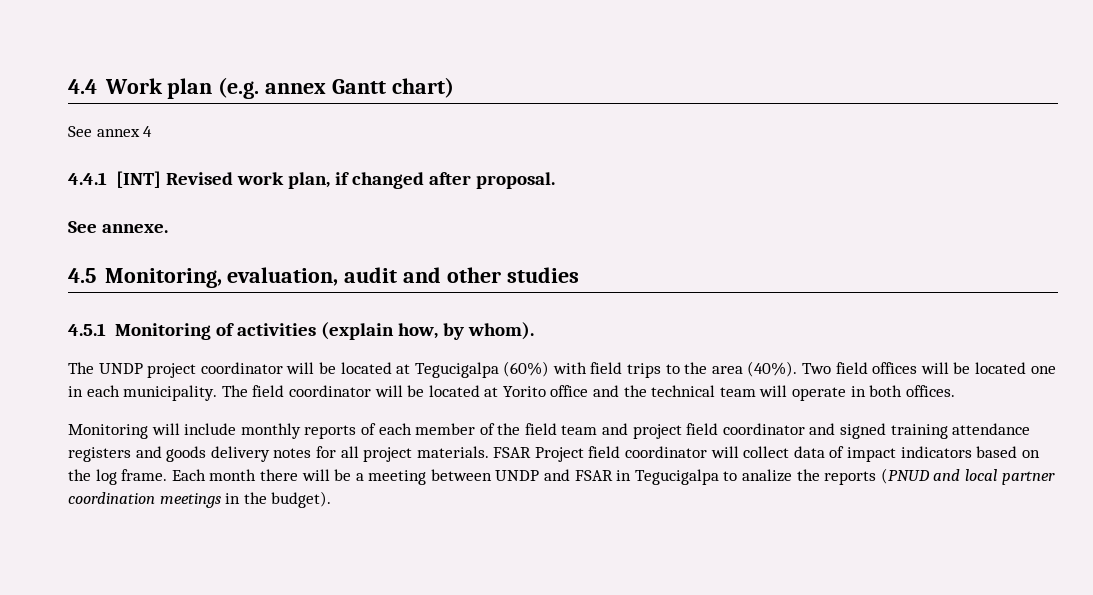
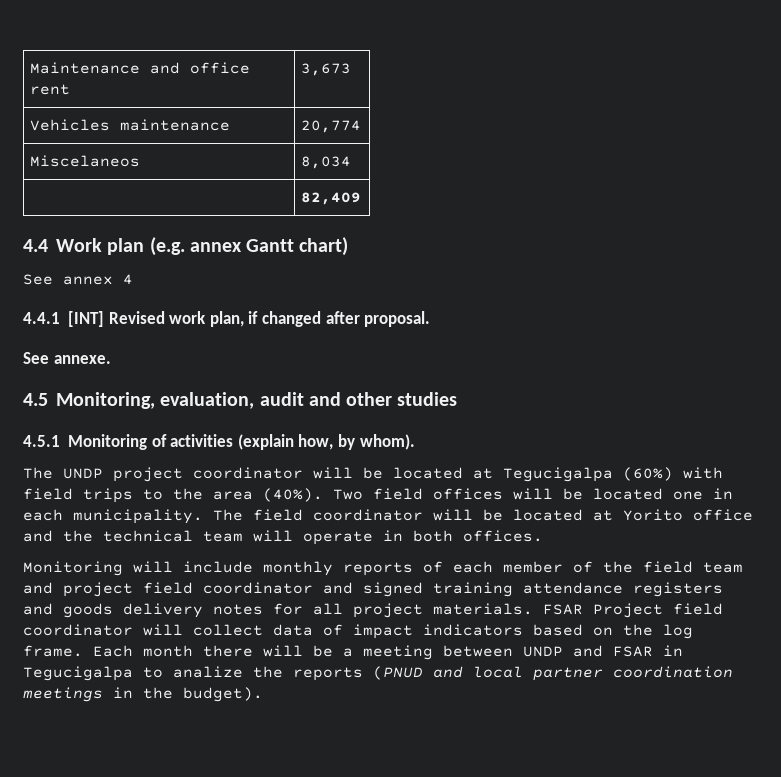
+ Maintenance and office rent | 3,673
+ Vehicles maintenance | 20,774
+ Miscelaneos | 8,034
+ | 82,409

